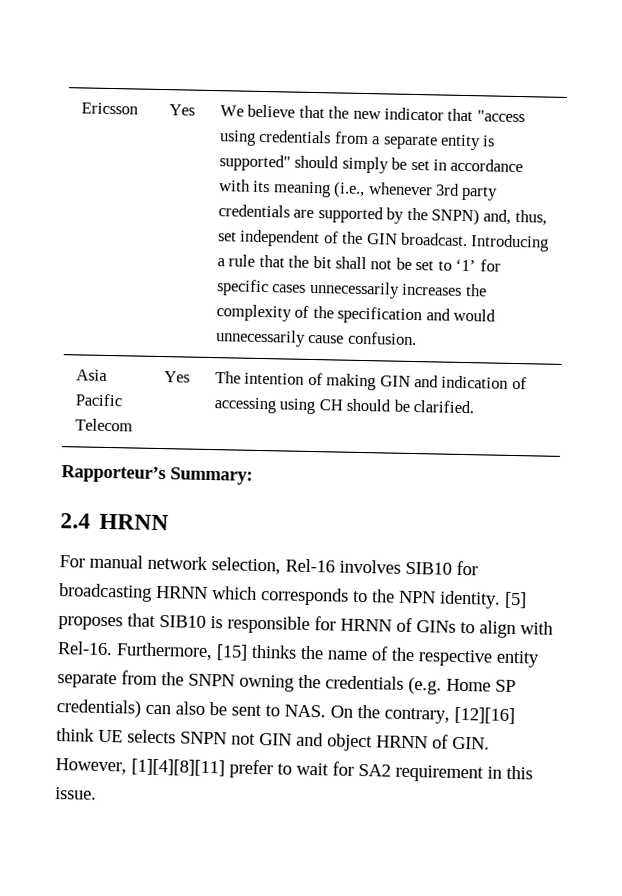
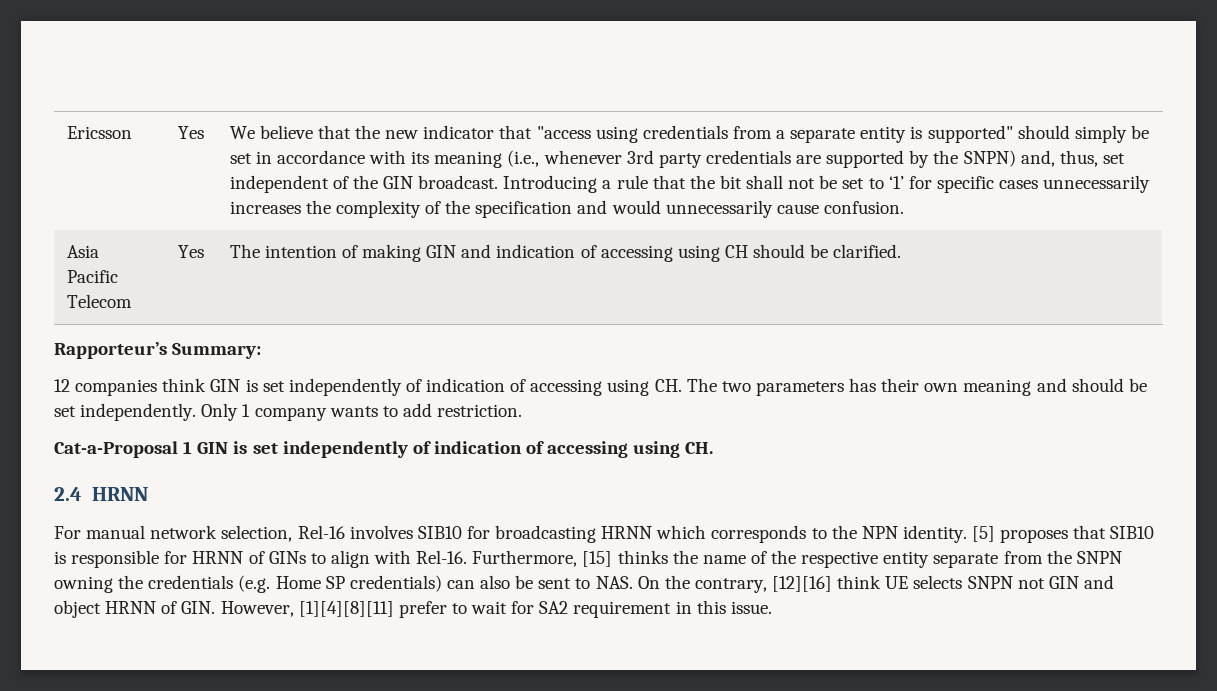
+ 12 companies think GIN is set independently of indication of accessing using CH. The two parameters has their own meaning and should be set independently. Only 1 company wants to add restriction.
+ Cat-a-Proposal 1 GIN is set independently of indication of accessing using CH.

